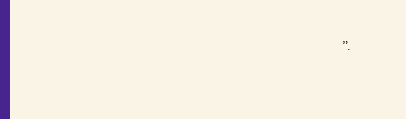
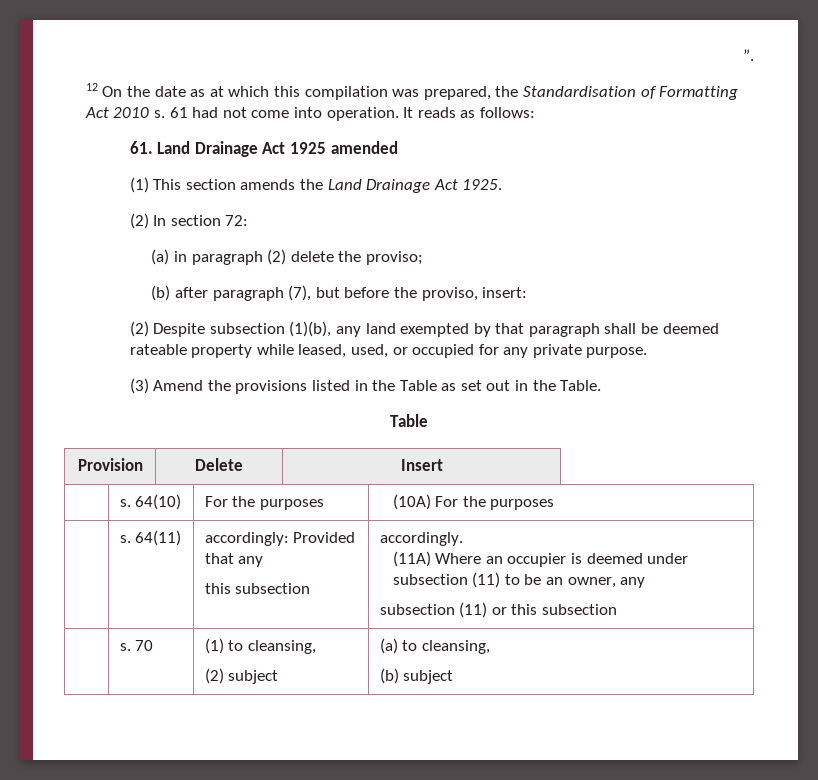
+ 12 On the date as at which this compilation was prepared, the Standardisation of Formatting Act 2010 s. 61 had not come into operation. It reads as follows:
+ 61. Land Drainage Act 1925 amended
+ (1) This section amends the Land Drainage Act 1925.
+ (2) In section 72:
+ (a) in paragraph (2) delete the proviso;
+ (b) after paragraph (7), but before the proviso, insert:
+ (2) Despite subsection (1)(b), any land exempted by that paragraph shall be deemed rateable property while leased, used, or occupied for any private purpose.
+ (3) Amend the provisions listed in the Table as set out in the Table.
+ Table
+ Provision | Delete | Insert
+ | s. 64(10) | For the purposes | (10A) For the purposes
+ | s. 64(11) | accordingly: Provided that any
+ this subsection | accordingly.
+ (11A) Where an occupier is deemed under subsection (11) to be an owner, any
+ subsection (11) or this subsection
+ | s. 70 | (1) to cleansing,
+ (2) subject | (a) to cleansing,
+ (b) subject

